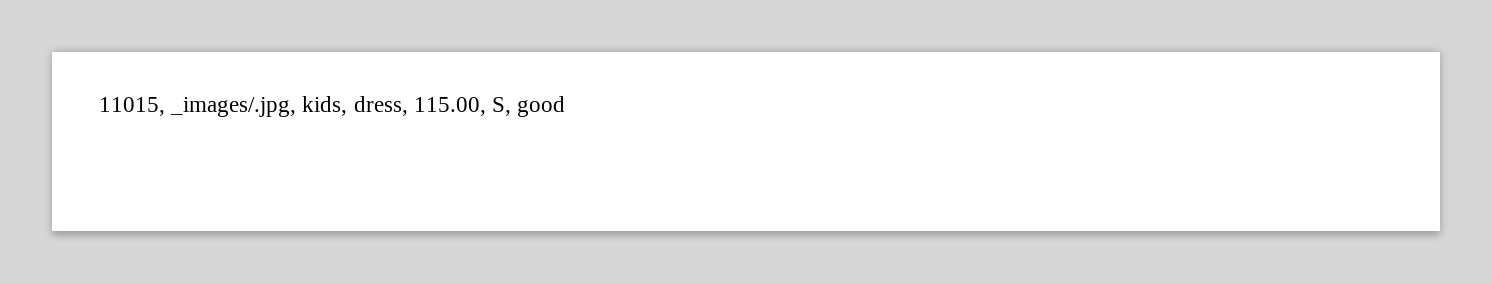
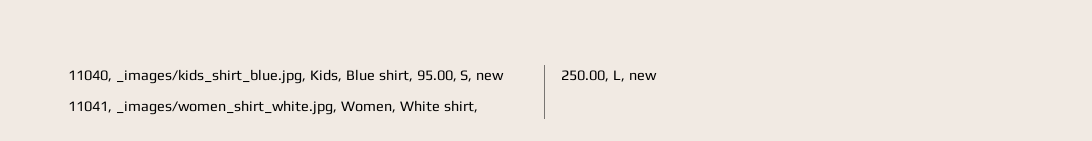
- 11015, _images/.jpg, kids, dress, 115.00, S, good
+ 11040, _images/kids_shirt_blue.jpg, Kids, Blue shirt, 95.00, S, new
+ 11041, _images/women_shirt_white.jpg, Women, White shirt, 250.00, L, new

